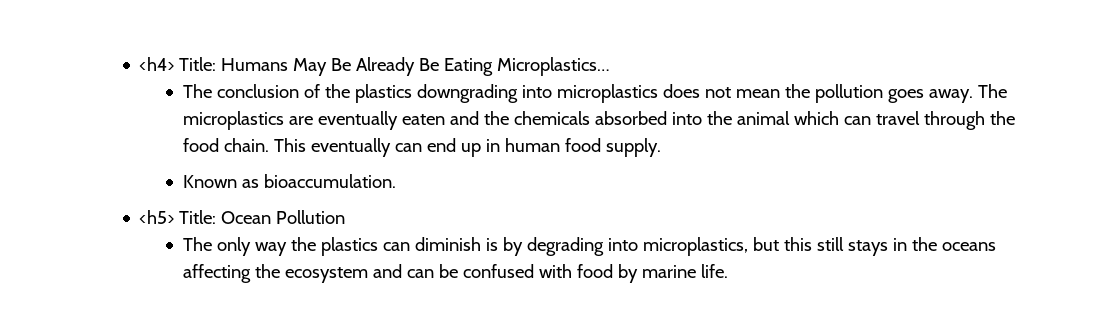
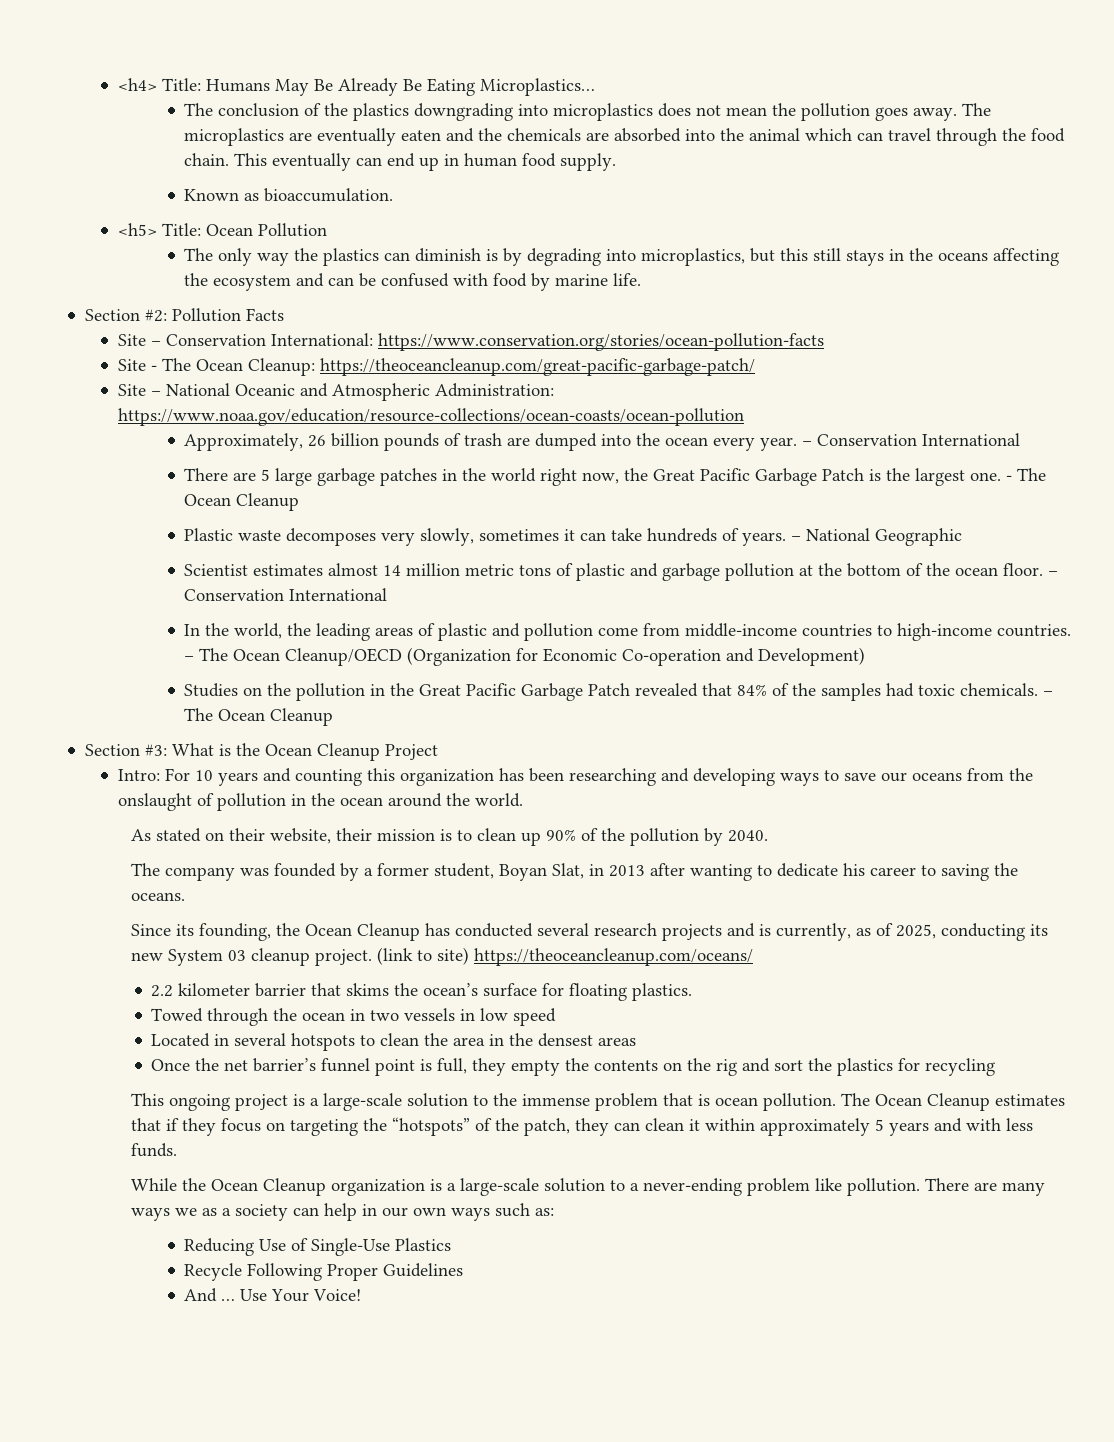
- The microplastics are eventually eaten and the chemicals absorbed into the animal which can travel through the food chain.
+ The microplastics are eventually eaten and the chemicals are absorbed into the animal which can travel through the food chain.
+ Section #2: Pollution Facts
+ Site – Conservation International: https://www.conservation.org/stories/ocean-pollution-facts
+ Site - The Ocean Cleanup: https://theoceancleanup.com/great-pacific-garbage-patch/
+ Site – National Oceanic and Atmospheric Administration: https://www.noaa.gov/education/resource-collections/ocean-coasts/ocean-pollution
+ Approximately, 26 billion pounds of trash are dumped into the ocean every year. – Conservation International
+ There are 5 large garbage patches in the world right now, the Great Pacific Garbage Patch is the largest one. - The Ocean Cleanup
+ Plastic waste decomposes very slowly, sometimes it can take hundreds of years. – National Geographic
+ Scientist estimates almost 14 million metric tons of plastic and garbage pollution at the bottom of the ocean floor. – Conservation International
+ In the world, the leading areas of plastic and pollution come from middle-income countries to high-income countries. – The Ocean Cleanup/OECD (Organization for Economic Co-operation and Development)
+ Studies on the pollution in the Great Pacific Garbage Patch revealed that 84% of the samples had toxic chemicals. – The Ocean Cleanup
+ Section #3: What is the Ocean Cleanup Project
+ Intro: For 10 years and counting this organization has been researching and developing ways to save our oceans from the onslaught of pollution in the ocean around the world.
+ As stated on their website, their mission is to clean up 90% of the pollution by 2040.
+ The company was founded by a former student, Boyan Slat, in 2013 after wanting to dedicate his career to saving the oceans.
+ Since its founding, the Ocean Cleanup has conducted several research projects and is currently, as of 2025, conducting its new System 03 cleanup project. (link to site) https://theoceancleanup.com/oceans/
+ 2.2 kilometer barrier that skims the ocean’s surface for floating plastics.
+ Towed through the ocean in two vessels in low speed
+ Located in several hotspots to clean the area in the densest areas
+ Once the net barrier’s funnel point is full, they empty the contents on the rig and sort the plastics for recycling
+ This ongoing project is a large-scale solution to the immense problem that is ocean pollution. The Ocean Cleanup estimates that if they focus on targeting the “hotspots” of the patch, they can clean it within approximately 5 years and with less funds.
+ While the Ocean Cleanup organization is a large-scale solution to a never-ending problem like pollution. There are many ways we as a society can help in our own ways such as:
+ Reducing Use of Single-Use Plastics
+ Recycle Following Proper Guidelines
+ And … Use Your Voice!

